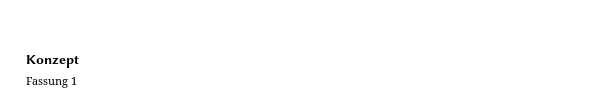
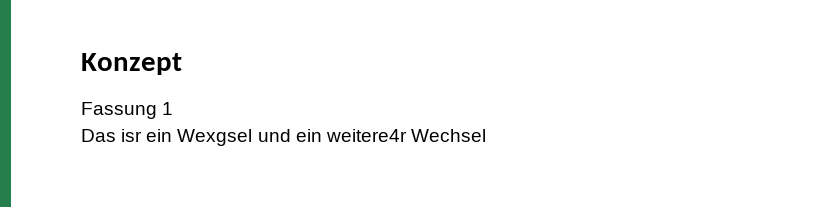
+ Das isr ein Wexgsel und ein weitere4r Wechsel

